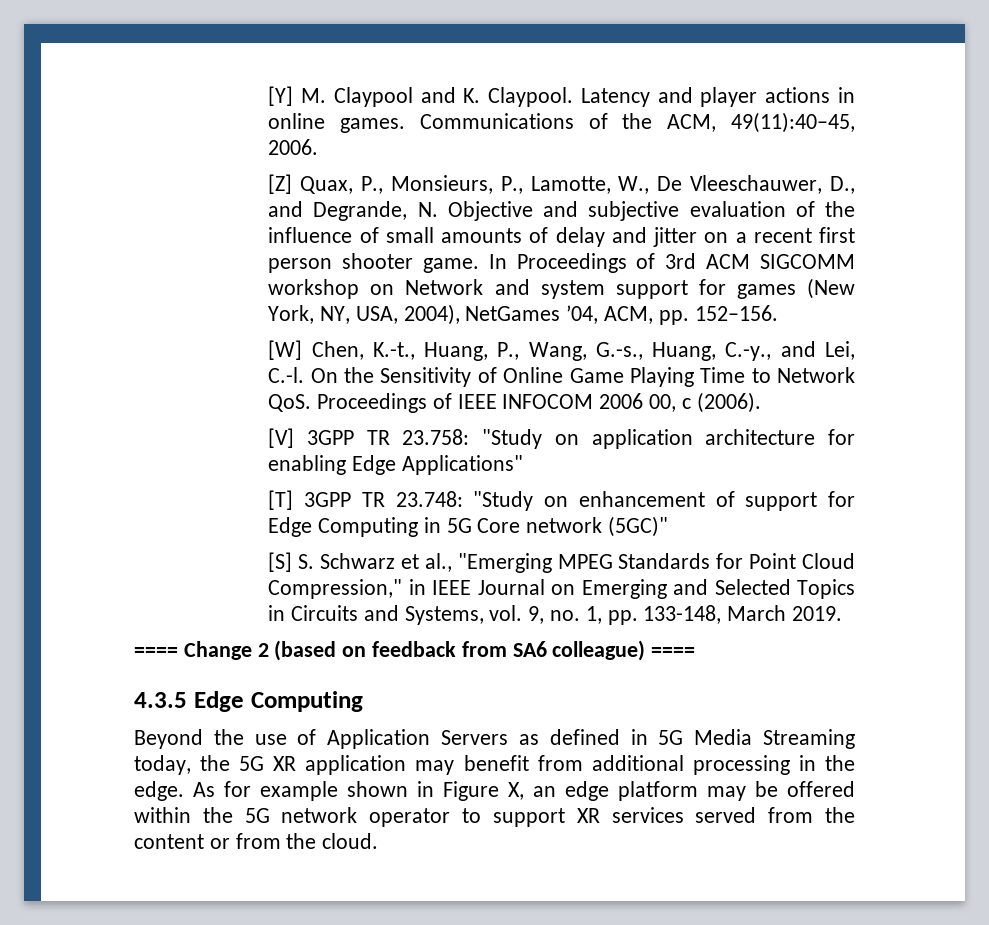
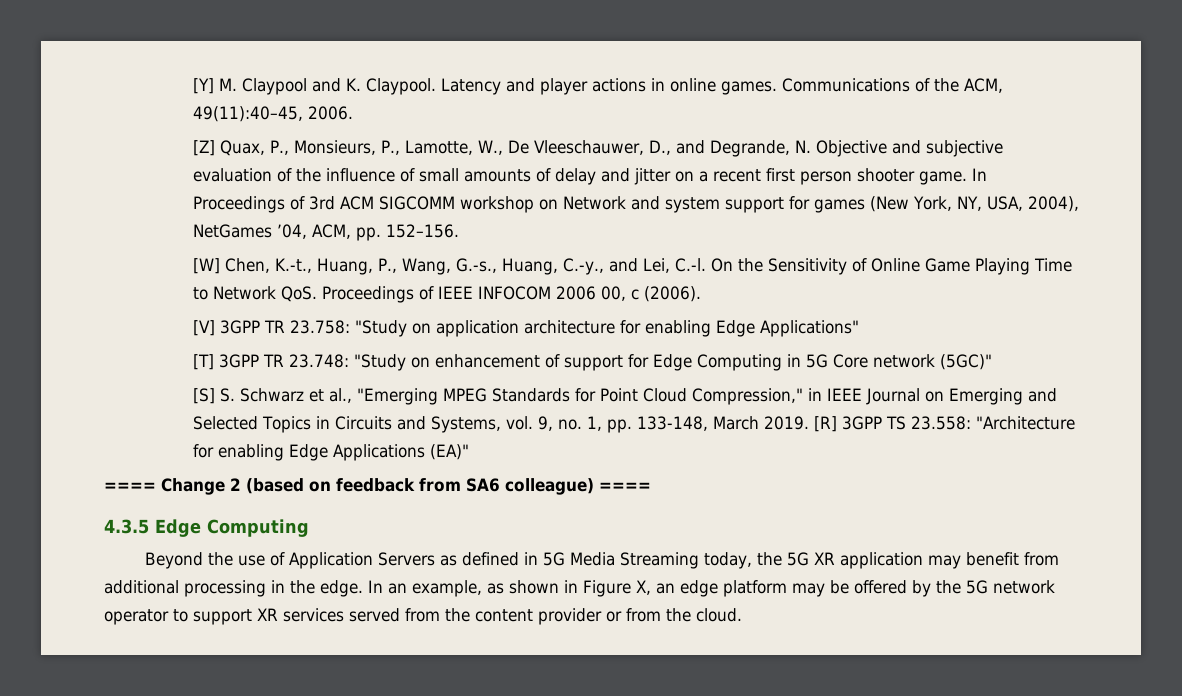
+ [R] 3GPP TS 23.558: "Architecture for enabling Edge Applications (EA)"
- As for example shown in Figure X, an edge platform may be offered within the 5G network operator to support XR services served from the content or from the cloud.
+ In an example, as shown in Figure X, an edge platform may be offered by the 5G network operator to support XR services served from the content provider or from the cloud.

